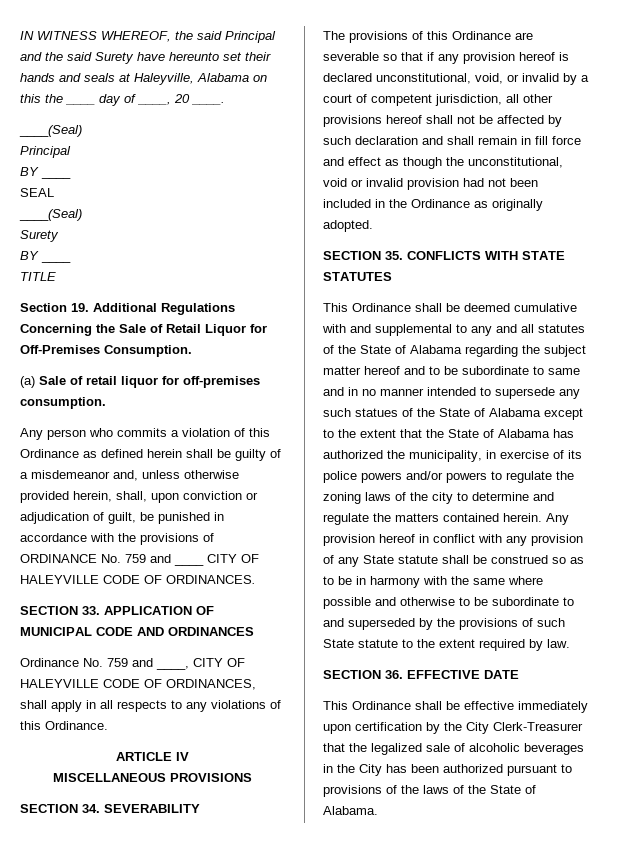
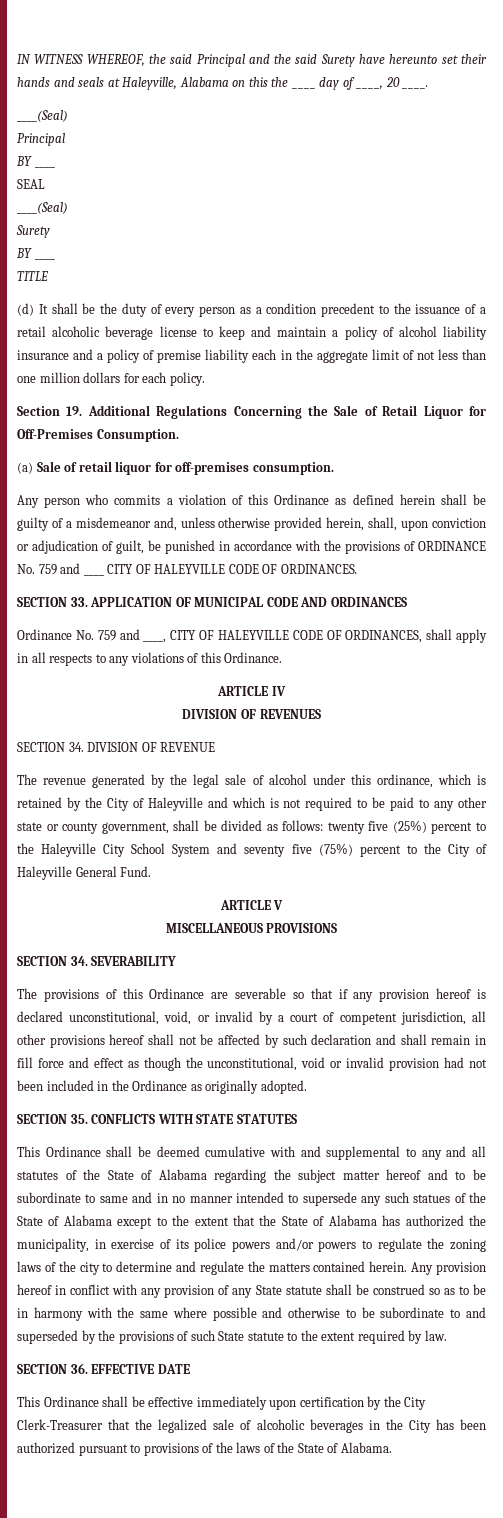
+ (d) It shall be the duty of every person as a condition precedent to the issuance of a retail alcoholic beverage license to keep and maintain a policy of alcohol liability insurance and a policy of premise liability each in the aggregate limit of not less than one million dollars for each policy.
+ DIVISION OF REVENUES
+ SECTION 34. DIVISION OF REVENUE
+ The revenue generated by the legal sale of alcohol under this ordinance, which is retained by the City of Haleyville and which is not required to be paid to any other state or county government, shall be divided as follows: twenty five (25%) percent to the Haleyville City School System and seventy five (75%) percent to the City of Haleyville General Fund.
+ ARTICLE V

